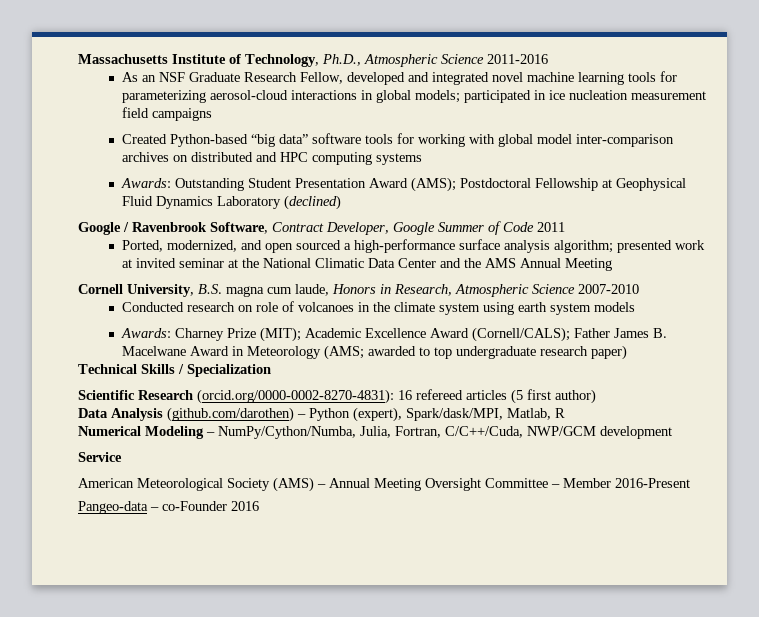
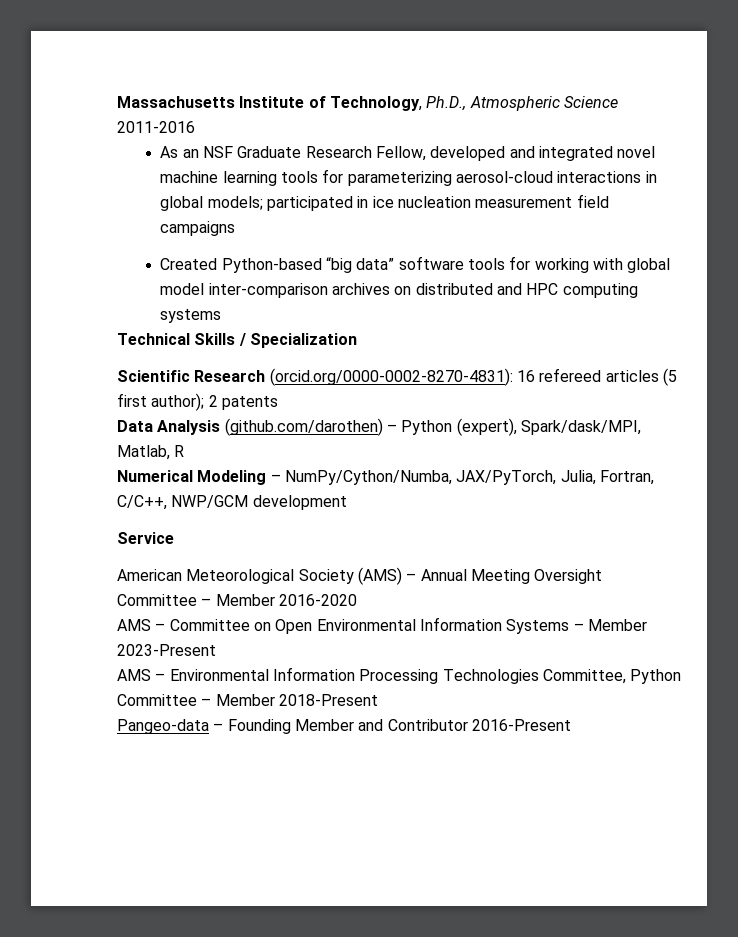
- Awards: Outstanding Student Presentation Award (AMS); Postdoctoral Fellowship at Geophysical Fluid Dynamics Laboratory (declined)
- Google / Ravenbrook Software, Contract Developer, Google Summer of Code 2011
- Ported, modernized, and open sourced a high-performance surface analysis algorithm; presented work at invited seminar at the National Climatic Data Center and the AMS Annual Meeting
- Cornell University, B.S. magna cum laude, Honors in Research, Atmospheric Science 2007-2010
- Conducted research on role of volcanoes in the climate system using earth system models
- Awards: Charney Prize (MIT); Academic Excellence Award (Cornell/CALS); Father James B. Macelwane Award in Meteorology (AMS; awarded to top undergraduate research paper)
- Scientific Research (orcid.org/0000-0002-8270-4831): 16 refereed articles (5 first author)
+ Scientific Research (orcid.org/0000-0002-8270-4831): 16 refereed articles (5 first author); 2 patents
- Numerical Modeling – NumPy/Cython/Numba, Julia, Fortran, C/C++/Cuda, NWP/GCM development
+ Numerical Modeling – NumPy/Cython/Numba, JAX/PyTorch, Julia, Fortran, C/C++, NWP/GCM development
- American Meteorological Society (AMS) – Annual Meeting Oversight Committee – Member 2016-Present
- Pangeo-data – co-Founder 2016
+ American Meteorological Society (AMS) – Annual Meeting Oversight Committee – Member 2016-2020
+ AMS – Committee on Open Environmental Information Systems – Member 2023-Present
+ AMS – Environmental Information Processing Technologies Committee, Python Committee – Member 2018-Present
+ Pangeo-data – Founding Member and Contributor 2016-Present

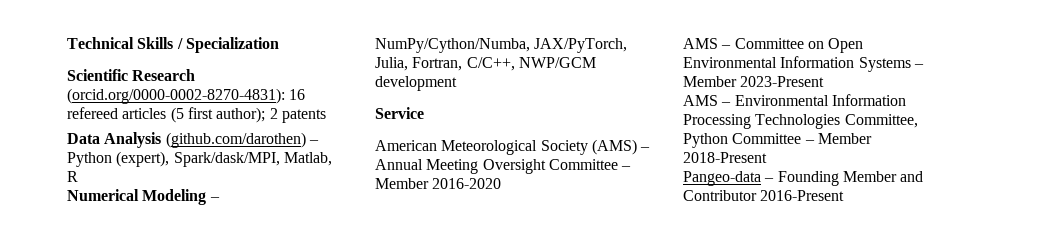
- Massachusetts Institute of Technology, Ph.D., Atmospheric Science 2011-2016
- As an NSF Graduate Research Fellow, developed and integrated novel machine learning tools for parameterizing aerosol-cloud interactions in global models; participated in ice nucleation measurement field campaigns
- Created Python-based “big data” software tools for working with global model inter-comparison archives on distributed and HPC computing systems

